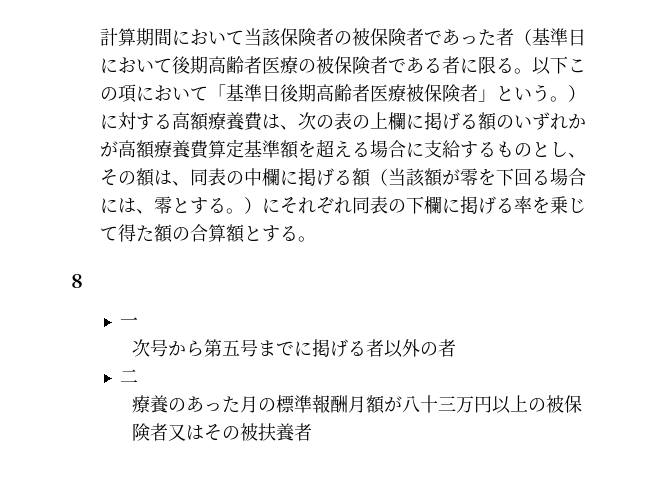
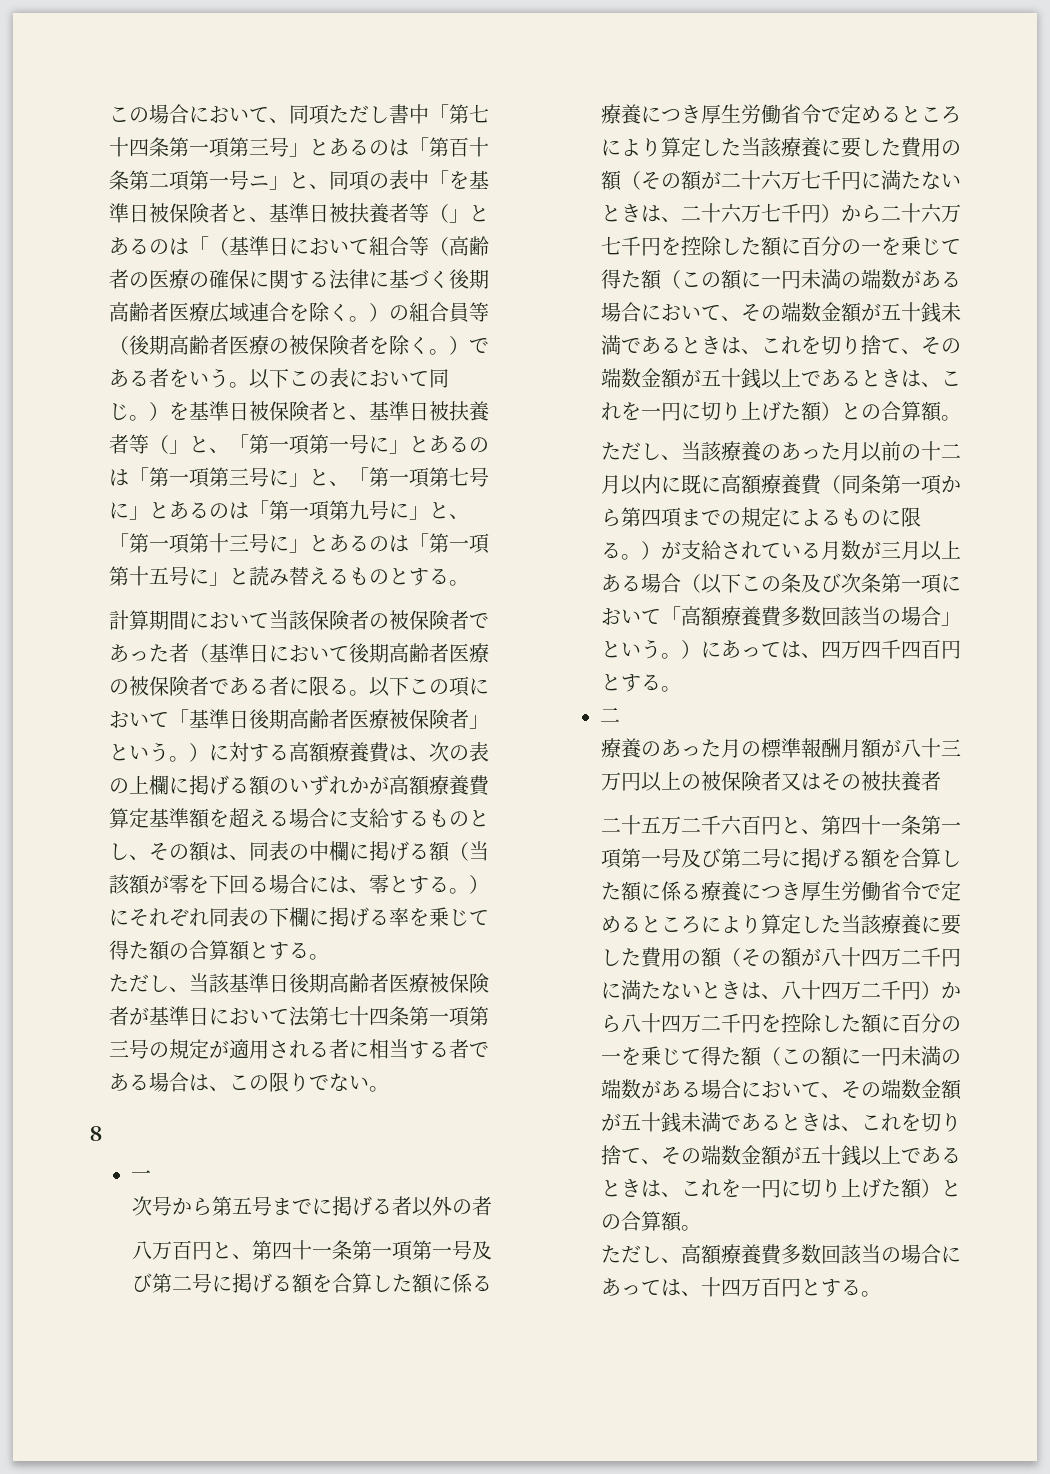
+ この場合において、同項ただし書中「第七十四条第一項第三号」とあるのは「第百十条第二項第一号ニ」と、同項の表中「を基準日被保険者と、基準日被扶養者等（」とあるのは「（基準日において組合等（高齢者の医療の確保に関する法律に基づく後期高齢者医療広域連合を除く。）の組合員等（後期高齢者医療の被保険者を除く。）である者をいう。以下この表において同じ。）を基準日被保険者と、基準日被扶養者等（」と、「第一項第一号に」とあるのは「第一項第三号に」と、「第一項第七号に」とあるのは「第一項第九号に」と、「第一項第十三号に」とあるのは「第一項第十五号に」と読み替えるものとする。
+ ただし、当該基準日後期高齢者医療被保険者が基準日において法第七十四条第一項第三号の規定が適用される者に相当する者である場合は、この限りでない。
+ 八万百円と、第四十一条第一項第一号及び第二号に掲げる額を合算した額に係る療養につき厚生労働省令で定めるところにより算定した当該療養に要した費用の額（その額が二十六万七千円に満たないときは、二十六万七千円）から二十六万七千円を控除した額に百分の一を乗じて得た額（この額に一円未満の端数がある場合において、その端数金額が五十銭未満であるときは、これを切り捨て、その端数金額が五十銭以上であるときは、これを一円に切り上げた額）との合算額。
+ ただし、当該療養のあった月以前の十二月以内に既に高額療養費（同条第一項から第四項までの規定によるものに限る。）が支給されている月数が三月以上ある場合（以下この条及び次条第一項において「高額療養費多数回該当の場合」という。）にあっては、四万四千四百円とする。
+ 二十五万二千六百円と、第四十一条第一項第一号及び第二号に掲げる額を合算した額に係る療養につき厚生労働省令で定めるところにより算定した当該療養に要した費用の額（その額が八十四万二千円に満たないときは、八十四万二千円）から八十四万二千円を控除した額に百分の一を乗じて得た額（この額に一円未満の端数がある場合において、その端数金額が五十銭未満であるときは、これを切り捨て、その端数金額が五十銭以上であるときは、これを一円に切り上げた額）との合算額。
+ ただし、高額療養費多数回該当の場合にあっては、十四万百円とする。

